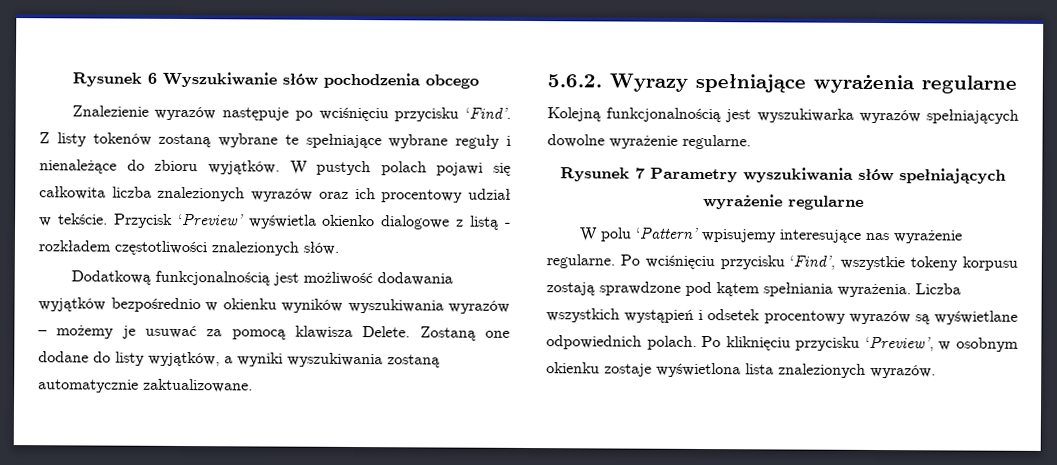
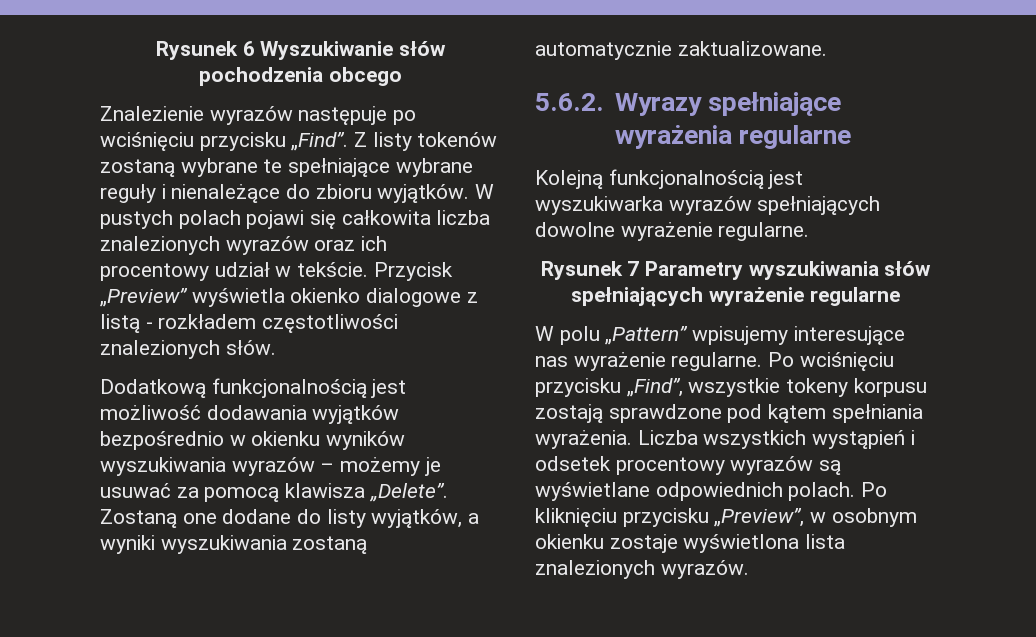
- Znalezienie wyrazów następuje po wciśnięciu przycisku ‘Find’.
+ Znalezienie wyrazów następuje po wciśnięciu przycisku „Find”.
- Przycisk ‘Preview’ wyświetla okienko dialogowe z listą - rozkładem częstotliwości znalezionych słów.
+ Przycisk „Preview” wyświetla okienko dialogowe z listą - rozkładem częstotliwości znalezionych słów.
- Dodatkową funkcjonalnością jest możliwość dodawania wyjątków bezpośrednio w okienku wyników wyszukiwania wyrazów – możemy je usuwać za pomocą klawisza Delete.
+ Dodatkową funkcjonalnością jest możliwość dodawania wyjątków bezpośrednio w okienku wyników wyszukiwania wyrazów – możemy je usuwać za pomocą klawisza „Delete”.
- W polu ‘Pattern’ wpisujemy interesujące nas wyrażenie regularne.
+ W polu „Pattern” wpisujemy interesujące nas wyrażenie regularne.
- Po wciśnięciu przycisku ‘Find’, wszystkie tokeny korpusu zostają sprawdzone pod kątem spełniania wyrażenia.
+ Po wciśnięciu przycisku „Find”, wszystkie tokeny korpusu zostają sprawdzone pod kątem spełniania wyrażenia.
- Po kliknięciu przycisku ‘Preview’, w osobnym okienku zostaje wyświetlona lista znalezionych wyrazów.
+ Po kliknięciu przycisku „Preview”, w osobnym okienku zostaje wyświetlona lista znalezionych wyrazów.

